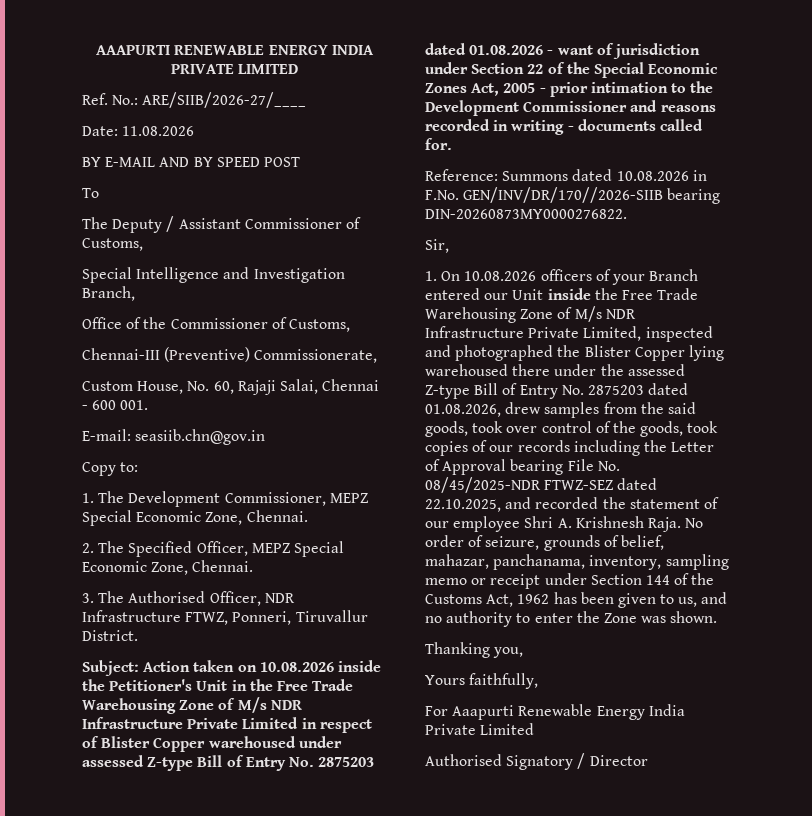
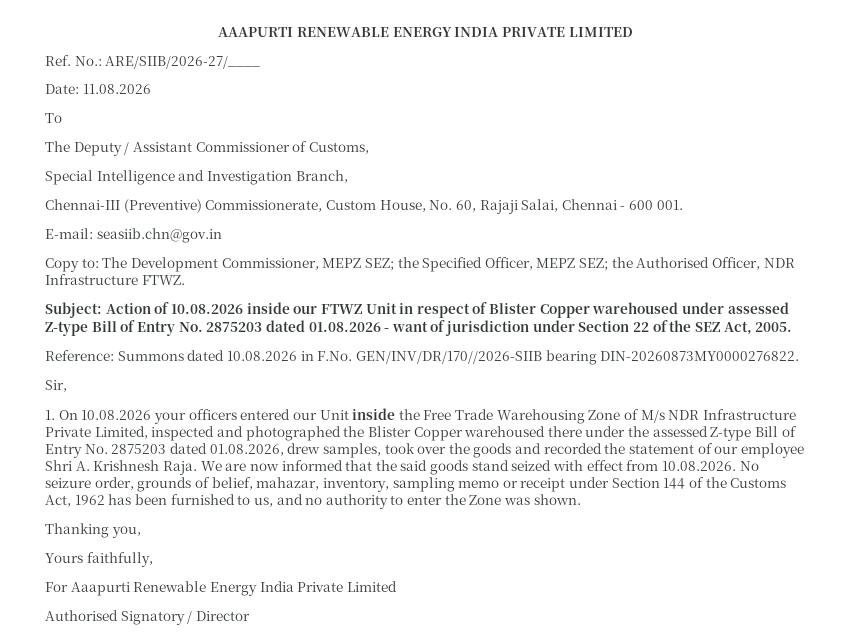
- BY E-MAIL AND BY SPEED POST
- Office of the Commissioner of Customs,
- Chennai-III (Preventive) Commissionerate,
- Custom House, No. 60, Rajaji Salai, Chennai - 600 001.
+ Chennai-III (Preventive) Commissionerate, Custom House, No. 60, Rajaji Salai, Chennai - 600 001.
- Copy to:
- 1. The Development Commissioner, MEPZ Special Economic Zone, Chennai.
- 2. The Specified Officer, MEPZ Special Economic Zone, Chennai.
- 3. The Authorised Officer, NDR Infrastructure FTWZ, Ponneri, Tiruvallur District.
- Subject: Action taken on 10.08.2026 inside the Petitioner's Unit in the Free Trade Warehousing Zone of M/s NDR Infrastructure Private Limited in respect of Blister Copper warehoused under assessed Z-type Bill of Entry No. 2875203 dated 01.08.2026 - want of jurisdiction under Section 22 of the Special Economic Zones Act, 2005 - prior intimation to the Development Commissioner and reasons recorded in writing - documents called for.
+ Copy to: The Development Commissioner, MEPZ SEZ; the Specified Officer, MEPZ SEZ; the Authorised Officer, NDR Infrastructure FTWZ.
+ Subject: Action of 10.08.2026 inside our FTWZ Unit in respect of Blister Copper warehoused under assessed Z-type Bill of Entry No. 2875203 dated 01.08.2026 - want of jurisdiction under Section 22 of the SEZ Act, 2005.
- 1. On 10.08.2026 officers of your Branch entered our Unit inside the Free Trade Warehousing Zone of M/s NDR Infrastructure Private Limited, inspected and photographed the Blister Copper lying warehoused there under the assessed Z-type Bill of Entry No. 2875203 dated 01.08.2026, drew samples from the said goods, took over control of the goods, took copies of our records including the Letter of Approval bearing File No. 08/45/2025-NDR FTWZ-SEZ dated 22.10.2025, and recorded the statement of our employee Shri A. Krishnesh Raja.
+ 1. On 10.08.2026 your officers entered our Unit inside the Free Trade Warehousing Zone of M/s NDR Infrastructure Private Limited, inspected and photographed the Blister Copper warehoused there under the assessed Z-type Bill of Entry No. 2875203 dated 01.08.2026, drew samples, took over the goods and recorded the statement of our employee Shri A. Krishnesh Raja.
- No order of seizure, grounds of belief, mahazar, panchanama, inventory, sampling memo or receipt under Section 144 of the Customs Act, 1962 has been given to us, and no authority to enter the Zone was shown.
+ We are now informed that the said goods stand seized with effect from 10.08.2026. No seizure order, grounds of belief, mahazar, inventory, sampling memo or receipt under Section 144 of the Customs Act, 1962 has been furnished to us, and no authority to enter the Zone was shown.

